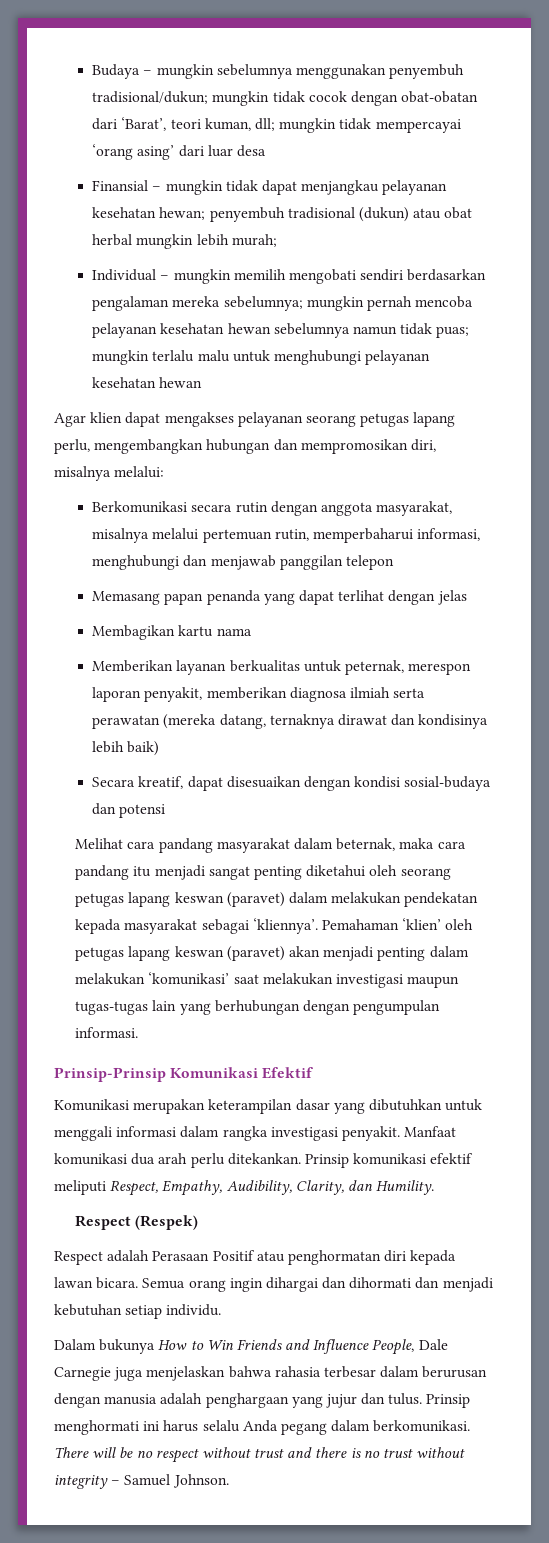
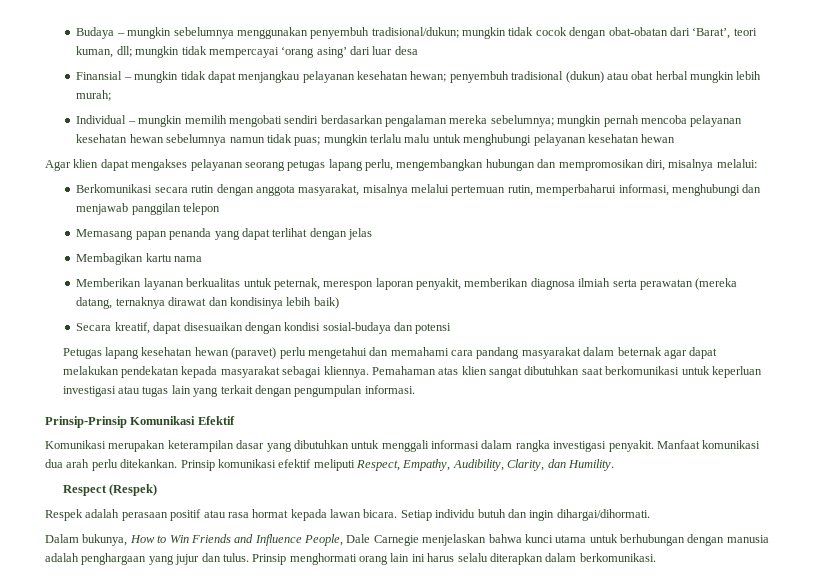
- Melihat cara pandang masyarakat dalam beternak, maka cara pandang itu menjadi sangat penting diketahui oleh seorang petugas lapang keswan (paravet) dalam melakukan pendekatan kepada masyarakat sebagai ‘kliennya’. Pemahaman ‘klien’ oleh petugas lapang keswan (paravet) akan menjadi penting dalam melakukan ‘komunikasi’ saat melakukan investigasi maupun tugas-tugas lain yang berhubungan dengan pengumpulan informasi.
+ Petugas lapang kesehatan hewan (paravet) perlu mengetahui dan memahami cara pandang masyarakat dalam beternak agar dapat melakukan pendekatan kepada masyarakat sebagai kliennya. Pemahaman atas klien sangat dibutuhkan saat berkomunikasi untuk keperluan investigasi atau tugas lain yang terkait dengan pengumpulan informasi.
- Respect adalah Perasaan Positif atau penghormatan diri kepada lawan bicara. Semua orang ingin dihargai dan dihormati dan menjadi kebutuhan setiap individu.
+ Respek adalah perasaan positif atau rasa hormat kepada lawan bicara. Setiap individu butuh dan ingin dihargai/dihormati.
- Dalam bukunya How to Win Friends and Influence People, Dale Carnegie juga menjelaskan bahwa rahasia terbesar dalam berurusan dengan manusia adalah penghargaan yang jujur dan tulus.
+ Dalam bukunya, How to Win Friends and Influence People, Dale Carnegie menjelaskan bahwa kunci utama untuk berhubungan dengan manusia adalah penghargaan yang jujur dan tulus.
- Prinsip menghormati ini harus selalu Anda pegang dalam berkomunikasi. There will be no respect without trust and there is no trust without integrity – Samuel Johnson.
+ Prinsip menghormati orang lain ini harus selalu diterapkan dalam berkomunikasi.

